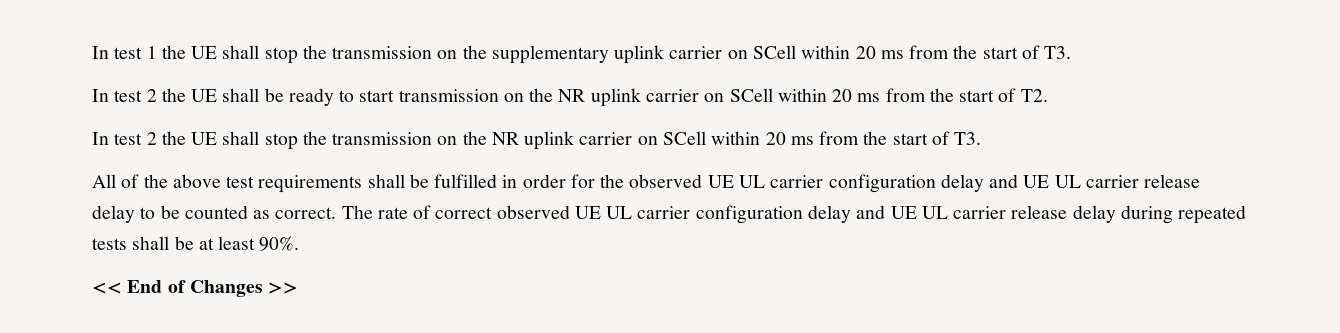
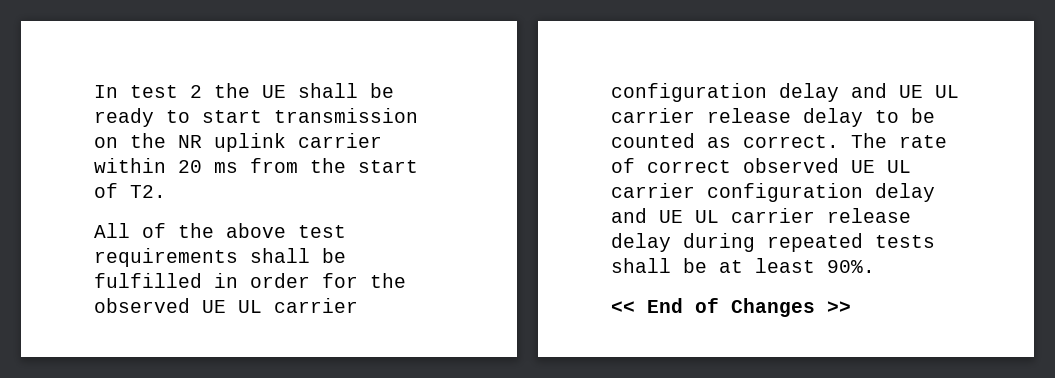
- In test 1 the UE shall stop the transmission on the supplementary uplink carrier on SCell within 20 ms from the start of T3.
- In test 2 the UE shall be ready to start transmission on the NR uplink carrier on SCell within 20 ms from the start of T2.
+ In test 2 the UE shall be ready to start transmission on the NR uplink carrier within 20 ms from the start of T2.
- In test 2 the UE shall stop the transmission on the NR uplink carrier on SCell within 20 ms from the start of T3.

